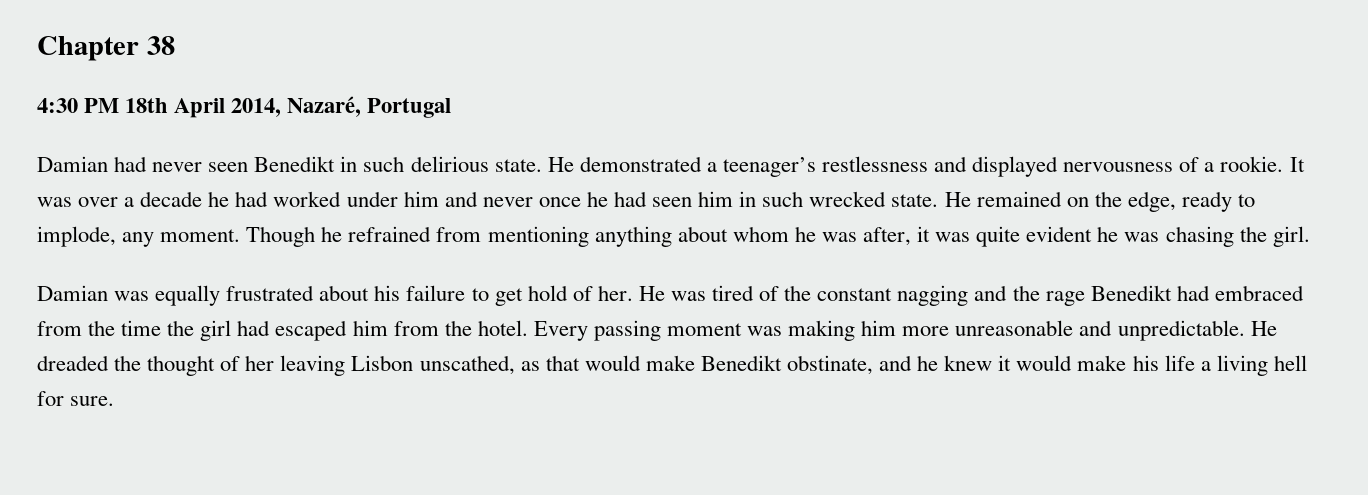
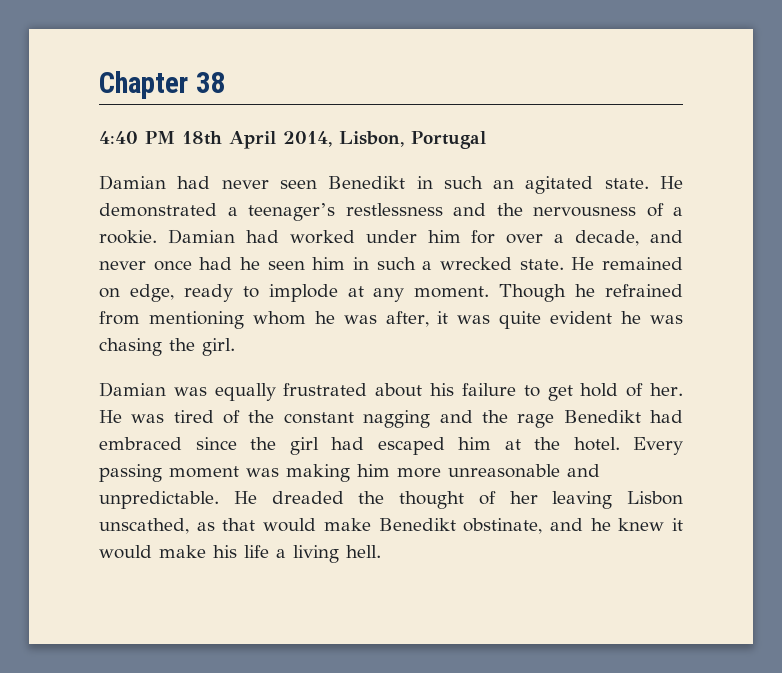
- 4:30 PM 18th April 2014, Nazaré, Portugal
+ 4:40 PM 18th April 2014, Lisbon, Portugal
- Damian had never seen Benedikt in such delirious state.
+ Damian had never seen Benedikt in such an agitated state.
- He demonstrated a teenager’s restlessness and displayed nervousness of a rookie.
+ He demonstrated a teenager’s restlessness and the nervousness of a rookie.
- It was over a decade he had worked under him and never once he had seen him in such wrecked state.
+ Damian had worked under him for over a decade, and never once had he seen him in such a wrecked state.
- He remained on the edge, ready to implode, any moment.
+ He remained on edge, ready to implode at any moment.
- Though he refrained from mentioning anything about whom he was after, it was quite evident he was chasing the girl.
+ Though he refrained from mentioning whom he was after, it was quite evident he was chasing the girl.
- He was tired of the constant nagging and the rage Benedikt had embraced from the time the girl had escaped him from the hotel.
+ He was tired of the constant nagging and the rage Benedikt had embraced since the girl had escaped him at the hotel.
- He dreaded the thought of her leaving Lisbon unscathed, as that would make Benedikt obstinate, and he knew it would make his life a living hell for sure.
+ He dreaded the thought of her leaving Lisbon unscathed, as that would make Benedikt obstinate, and he knew it would make his life a living hell.

